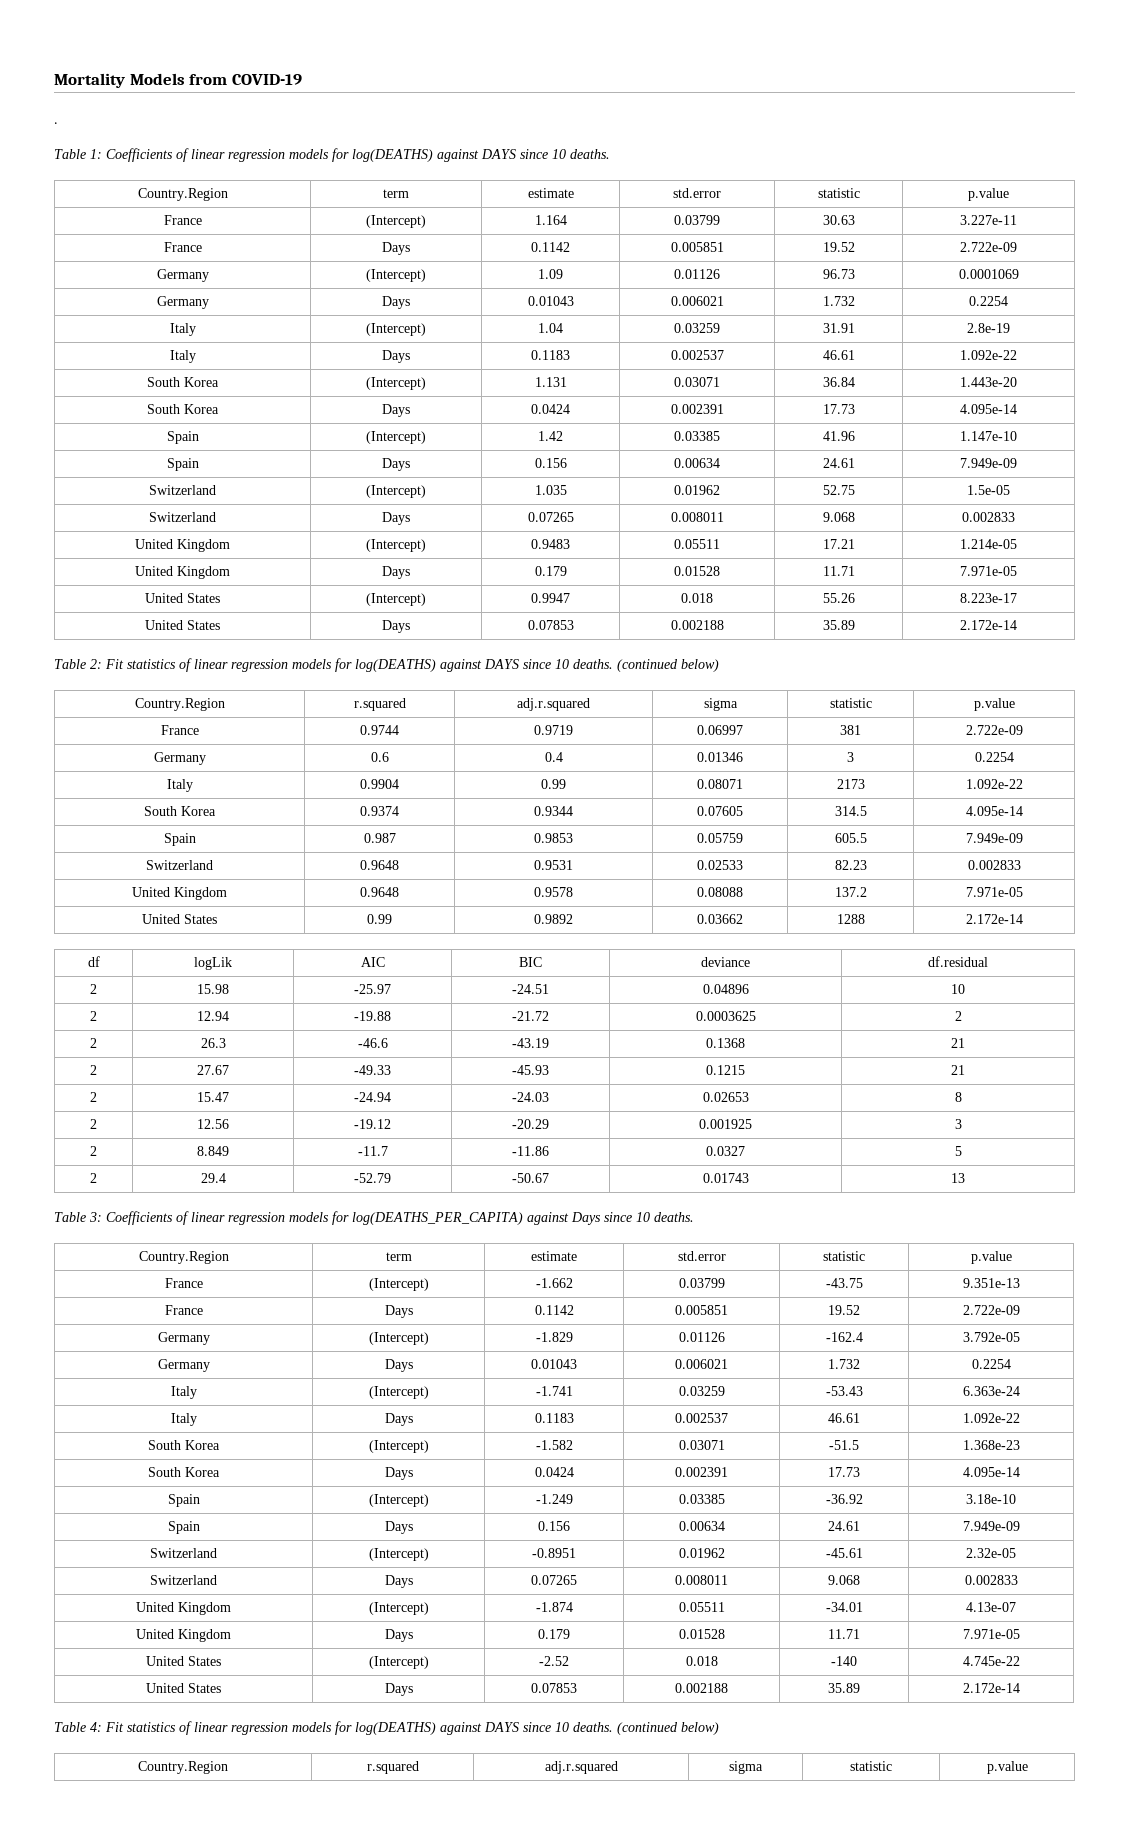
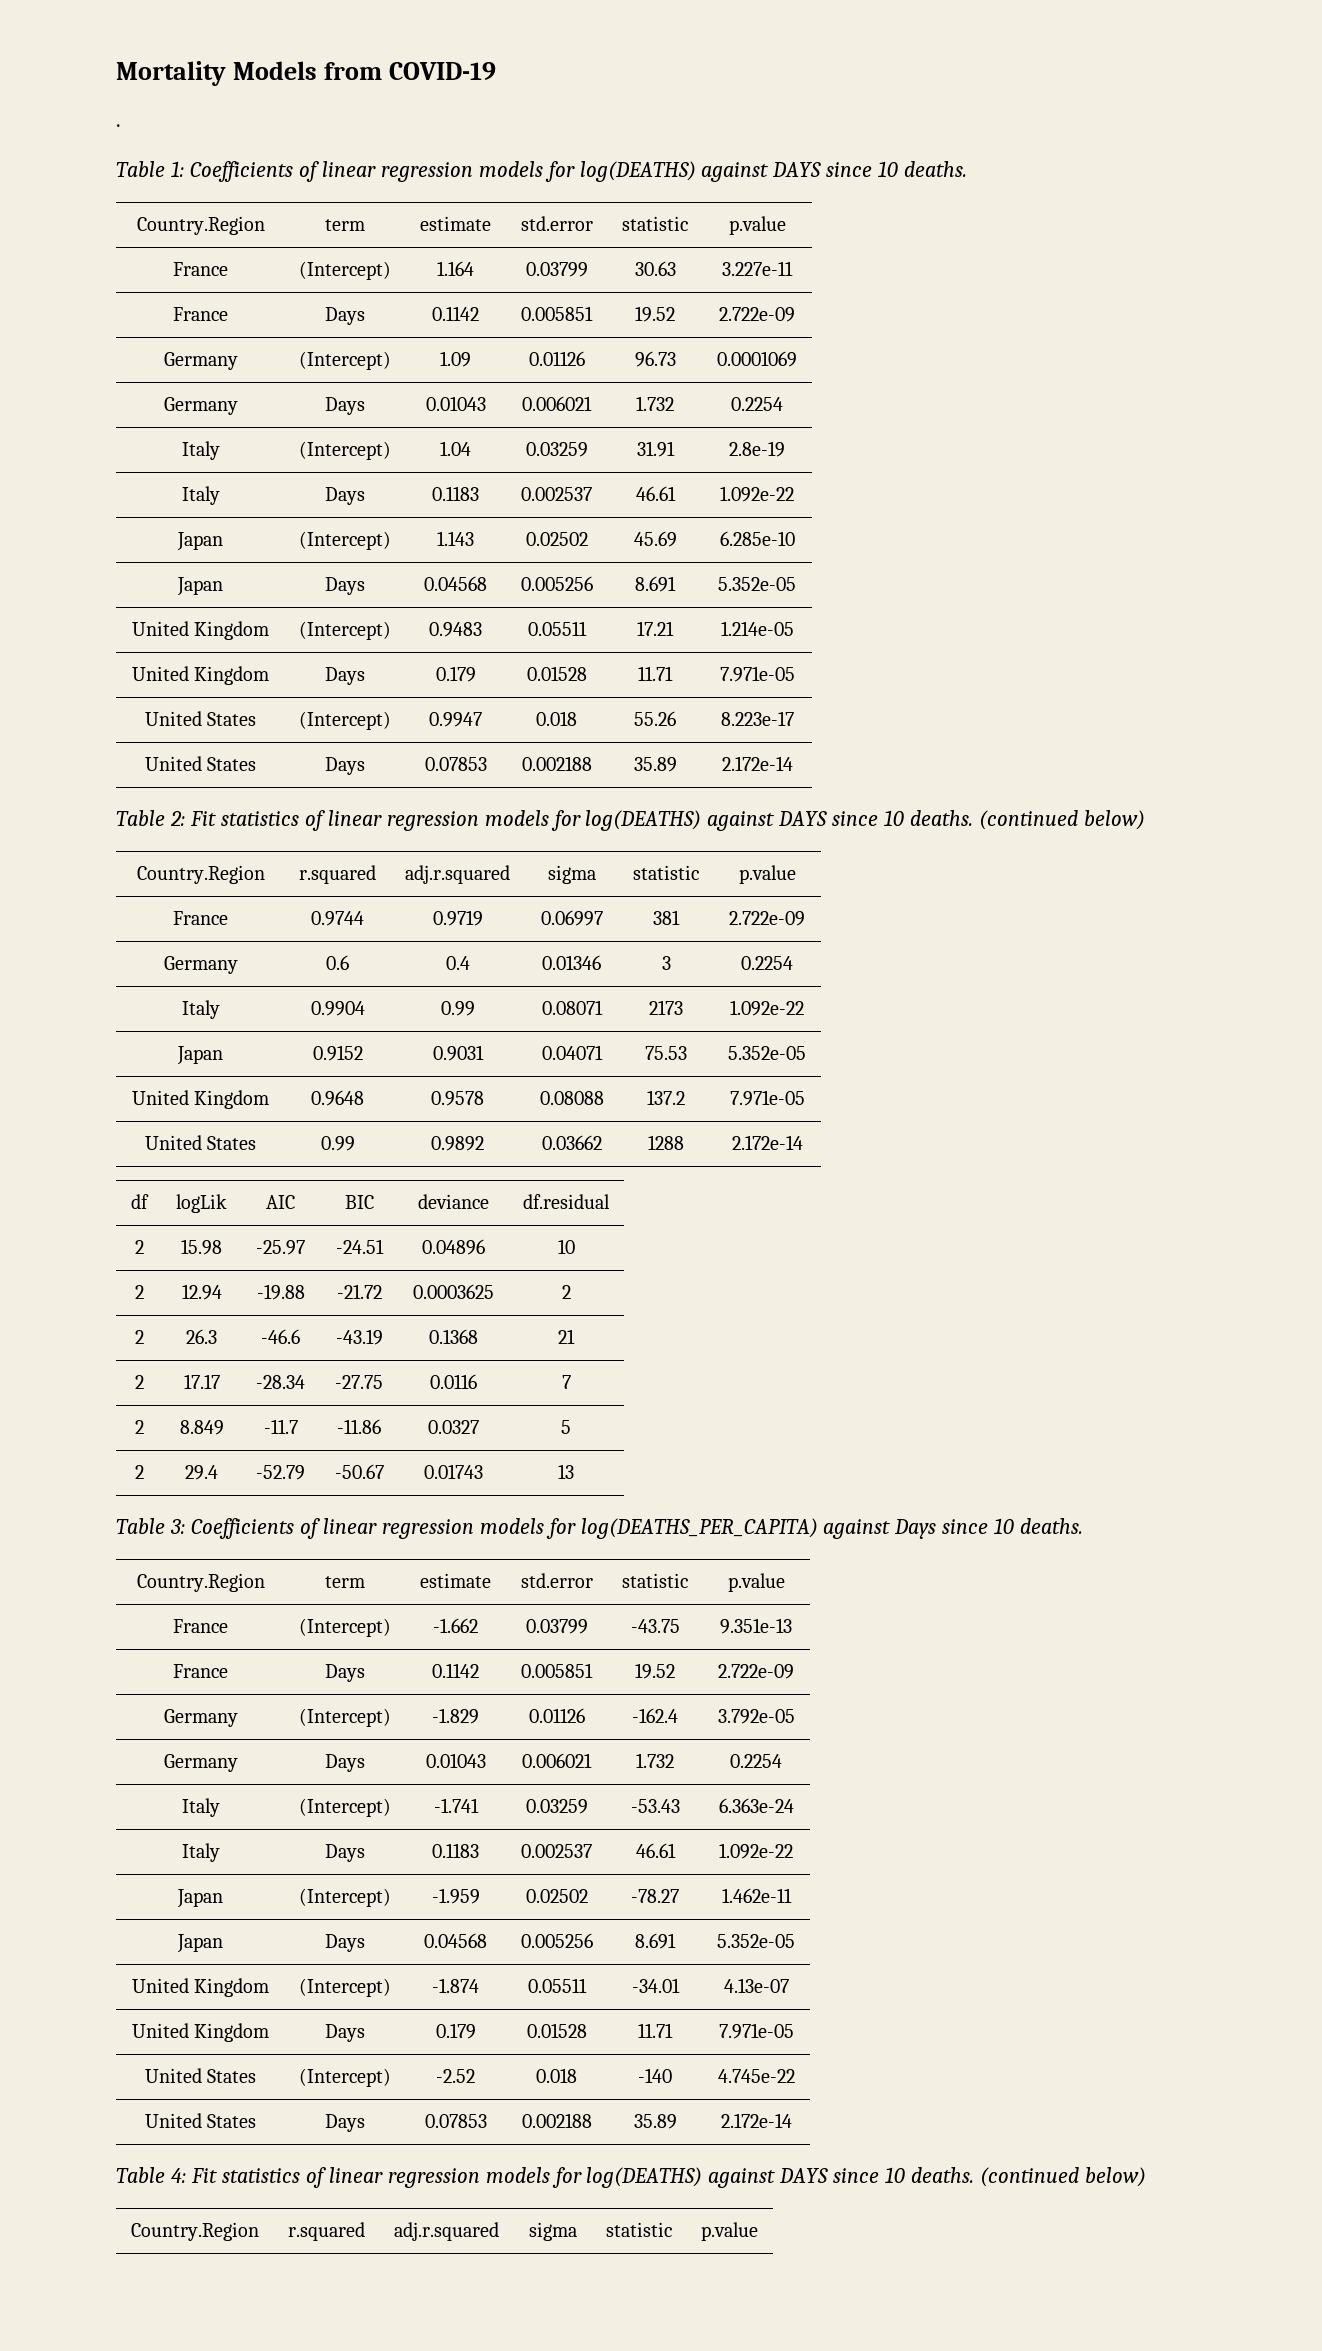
- South Korea | (Intercept) | 1.131 | 0.03071 | 36.84 | 1.443e-20
- South Korea | Days | 0.0424 | 0.002391 | 17.73 | 4.095e-14
- Spain | (Intercept) | 1.42 | 0.03385 | 41.96 | 1.147e-10
- Spain | Days | 0.156 | 0.00634 | 24.61 | 7.949e-09
- Switzerland | (Intercept) | 1.035 | 0.01962 | 52.75 | 1.5e-05
- Switzerland | Days | 0.07265 | 0.008011 | 9.068 | 0.002833
+ Japan | (Intercept) | 1.143 | 0.02502 | 45.69 | 6.285e-10
+ Japan | Days | 0.04568 | 0.005256 | 8.691 | 5.352e-05
- South Korea | 0.9374 | 0.9344 | 0.07605 | 314.5 | 4.095e-14
- Spain | 0.987 | 0.9853 | 0.05759 | 605.5 | 7.949e-09
- Switzerland | 0.9648 | 0.9531 | 0.02533 | 82.23 | 0.002833
+ Japan | 0.9152 | 0.9031 | 0.04071 | 75.53 | 5.352e-05
- 2 | 27.67 | -49.33 | -45.93 | 0.1215 | 21
- 2 | 15.47 | -24.94 | -24.03 | 0.02653 | 8
- 2 | 12.56 | -19.12 | -20.29 | 0.001925 | 3
+ 2 | 17.17 | -28.34 | -27.75 | 0.0116 | 7
- South Korea | (Intercept) | -1.582 | 0.03071 | -51.5 | 1.368e-23
- South Korea | Days | 0.0424 | 0.002391 | 17.73 | 4.095e-14
- Spain | (Intercept) | -1.249 | 0.03385 | -36.92 | 3.18e-10
- Spain | Days | 0.156 | 0.00634 | 24.61 | 7.949e-09
- Switzerland | (Intercept) | -0.8951 | 0.01962 | -45.61 | 2.32e-05
- Switzerland | Days | 0.07265 | 0.008011 | 9.068 | 0.002833
+ Japan | (Intercept) | -1.959 | 0.02502 | -78.27 | 1.462e-11
+ Japan | Days | 0.04568 | 0.005256 | 8.691 | 5.352e-05

